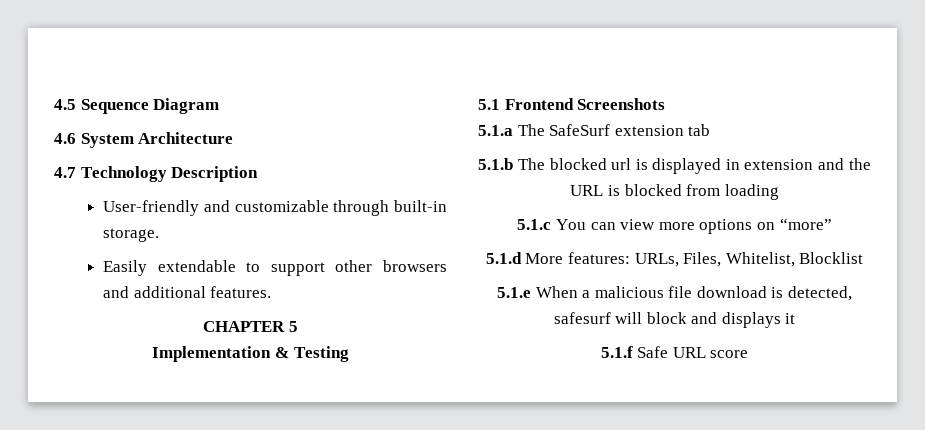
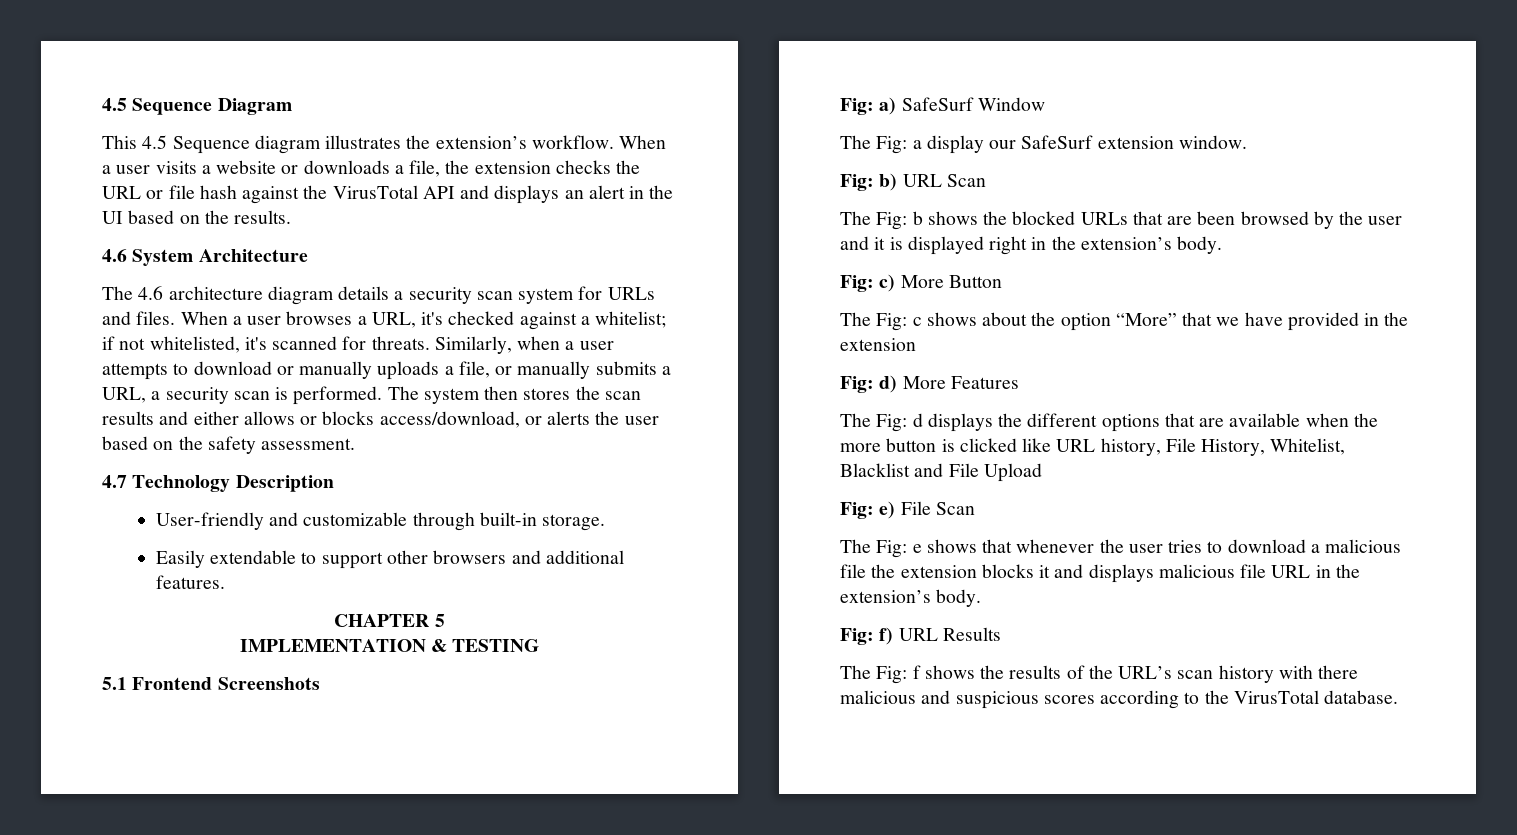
+ This 4.5 Sequence diagram illustrates the extension’s workflow. When a user visits a website or downloads a file, the extension checks the URL or file hash against the VirusTotal API and displays an alert in the UI based on the results.
  4.6 System Architecture
+ The 4.6 architecture diagram details a security scan system for URLs and files. When a user browses a URL, it's checked against a whitelist; if not whitelisted, it's scanned for threats. Similarly, when a user attempts to download or manually uploads a file, or manually submits a URL, a security scan is performed. The system then stores the scan results and either allows or blocks access/download, or alerts the user based on the safety assessment.
- Implementation & Testing
+ IMPLEMENTATION & TESTING
- 5.1.a The SafeSurf extension tab
- 5.1.b The blocked url is displayed in extension and the URL is blocked from loading
- 5.1.c You can view more options on “more”
- 5.1.d More features: URLs, Files, Whitelist, Blocklist
- 5.1.e When a malicious file download is detected, safesurf will block and displays it
- 5.1.f Safe URL score
+ Fig: a) SafeSurf Window
+ The Fig: a display our SafeSurf extension window.
+ Fig: b) URL Scan
+ The Fig: b shows the blocked URLs that are been browsed by the user and it is displayed right in the extension’s body.
+ Fig: c) More Button
+ The Fig: c shows about the option “More” that we have provided in the extension
+ Fig: d) More Features
+ The Fig: d displays the different options that are available when the more button is clicked like URL history, File History, Whitelist, Blacklist and File Upload
+ Fig: e) File Scan
+ The Fig: e shows that whenever the user tries to download a malicious file the extension blocks it and displays malicious file URL in the extension’s body.
+ Fig: f) URL Results
+ The Fig: f shows the results of the URL’s scan history with there malicious and suspicious scores according to the VirusTotal database.

